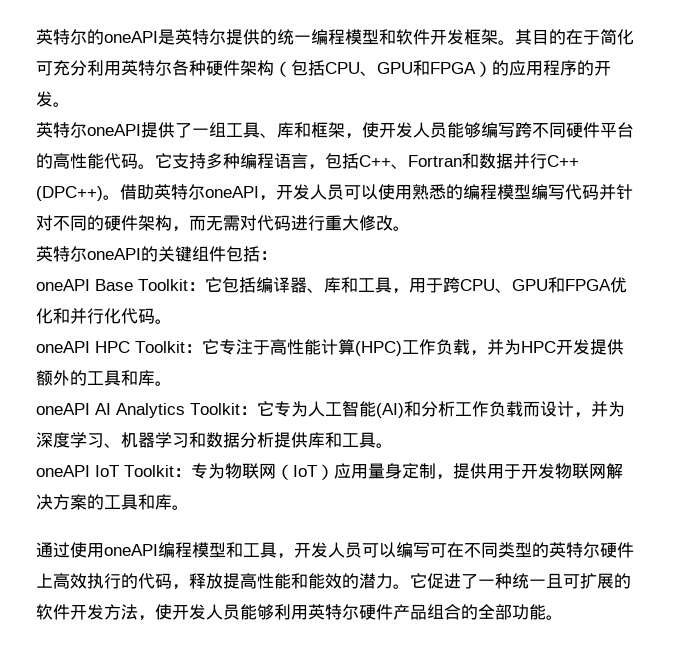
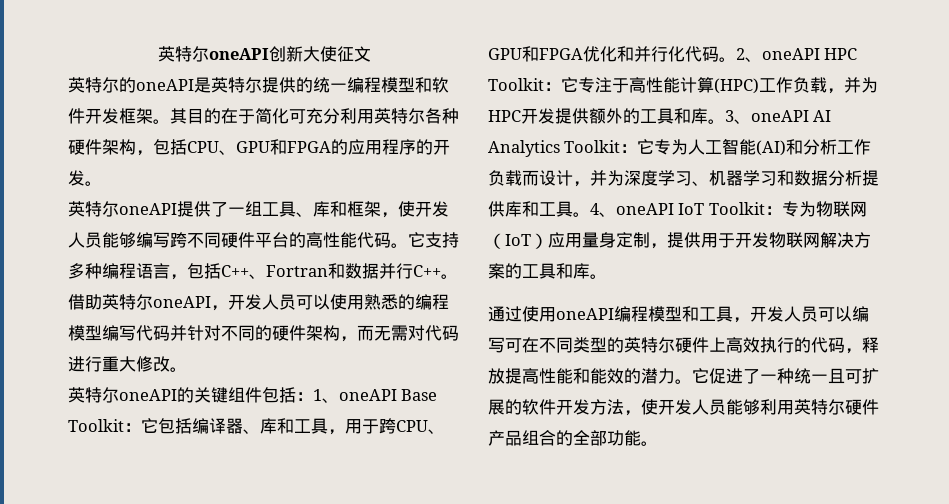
+ 英特尔oneAPI创新大使征文
- 其目的在于简化可充分利用英特尔各种硬件架构（包括CPU、GPU和FPGA）的应用程序的开发。
+ 其目的在于简化可充分利用英特尔各种硬件架构，包括CPU、GPU和FPGA的应用程序的开发。
- 它支持多种编程语言，包括C++、Fortran和数据并行C++ (DPC++)。
+ 它支持多种编程语言，包括C++、Fortran和数据并行C++。
- 英特尔oneAPI的关键组件包括：
- oneAPI Base Toolkit：
+ 英特尔oneAPI的关键组件包括：1、oneAPI Base Toolkit：
- 它包括编译器、库和工具，用于跨CPU、GPU和FPGA优化和并行化代码。
- oneAPI HPC Toolkit：
+ 它包括编译器、库和工具，用于跨CPU、GPU和FPGA优化和并行化代码。2、oneAPI HPC Toolkit：
- 它专注于高性能计算(HPC)工作负载，并为HPC开发提供额外的工具和库。
- oneAPI AI Analytics Toolkit：
+ 它专注于高性能计算(HPC)工作负载，并为HPC开发提供额外的工具和库。3、oneAPI AI Analytics Toolkit：
- 它专为人工智能(AI)和分析工作负载而设计，并为深度学习、机器学习和数据分析提供库和工具。
- oneAPI IoT Toolkit：
+ 它专为人工智能(AI)和分析工作负载而设计，并为深度学习、机器学习和数据分析提供库和工具。4、oneAPI IoT Toolkit：

